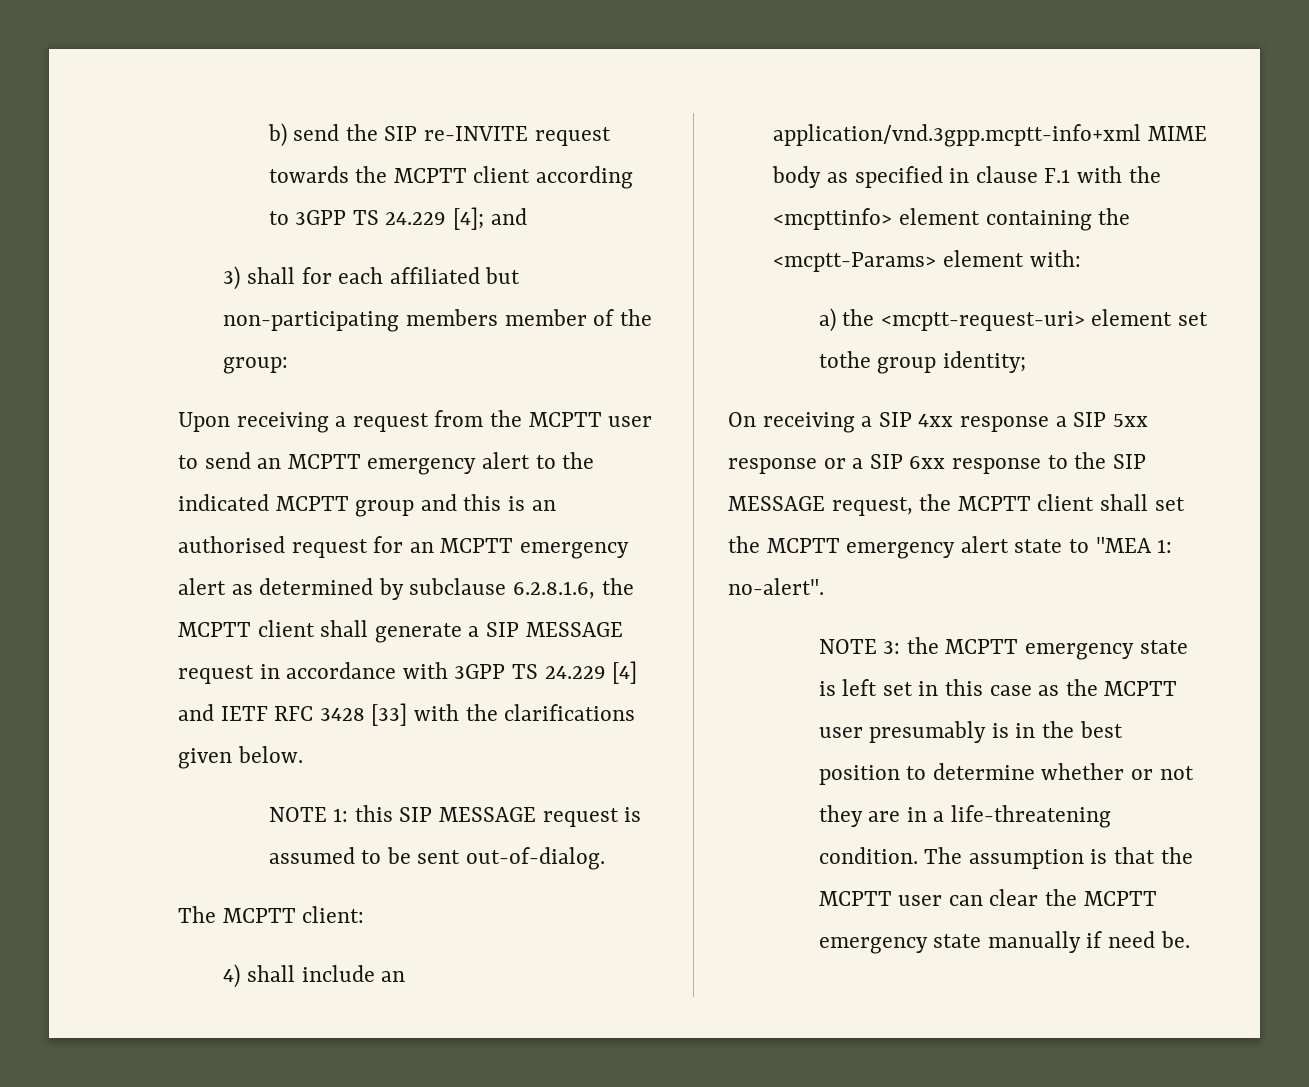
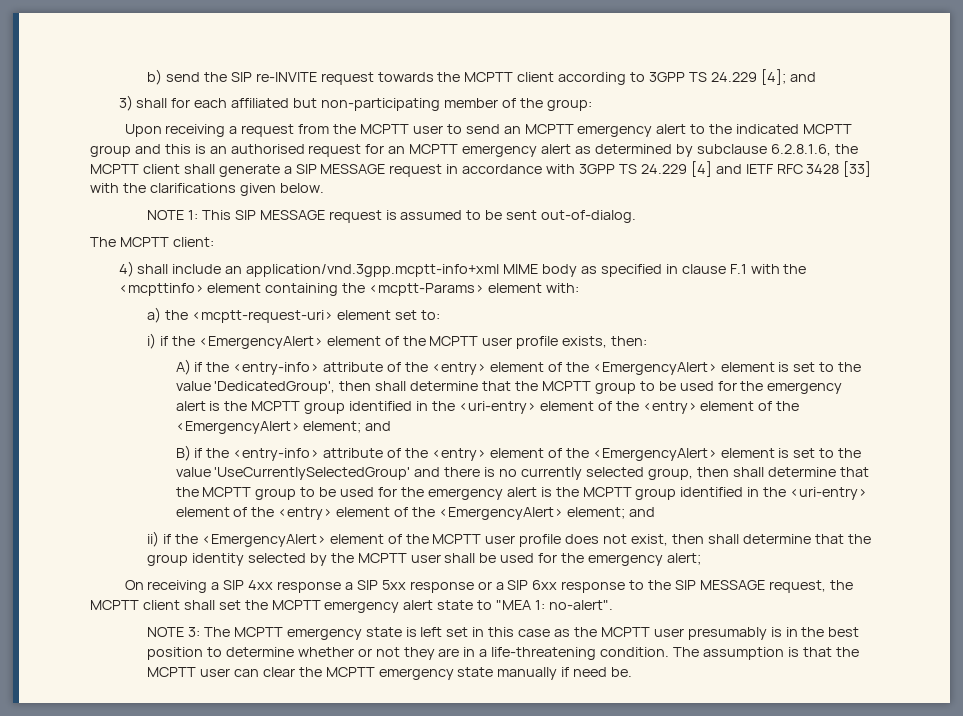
- 3) shall for each affiliated but non-participating members member of the group:
+ 3) shall for each affiliated but non-participating member of the group:
- NOTE 1: this SIP MESSAGE request is assumed to be sent out-of-dialog.
+ NOTE 1: This SIP MESSAGE request is assumed to be sent out-of-dialog.
- a) the <mcptt-request-uri> element set tothe group identity;
+ a) the <mcptt-request-uri> element set to:
+ i) if the <EmergencyAlert> element of the MCPTT user profile exists, then:
+ A) if the <entry-info> attribute of the <entry> element of the <EmergencyAlert> element is set to the value 'DedicatedGroup', then shall determine that the MCPTT group to be used for the emergency alert is the MCPTT group identified in the <uri-entry> element of the <entry> element of the <EmergencyAlert> element; and
+ B) if the <entry-info> attribute of the <entry> element of the <EmergencyAlert> element is set to the value 'UseCurrentlySelectedGroup' and there is no currently selected group, then shall determine that the MCPTT group to be used for the emergency alert is the MCPTT group identified in the <uri-entry> element of the <entry> element of the <EmergencyAlert> element; and
+ ii) if the <EmergencyAlert> element of the MCPTT user profile does not exist, then shall determine that the group identity selected by the MCPTT user shall be used for the emergency alert;
- NOTE 3: the MCPTT emergency state is left set in this case as the MCPTT user presumably is in the best position to determine whether or not they are in a life-threatening condition.
+ NOTE 3: The MCPTT emergency state is left set in this case as the MCPTT user presumably is in the best position to determine whether or not they are in a life-threatening condition.

